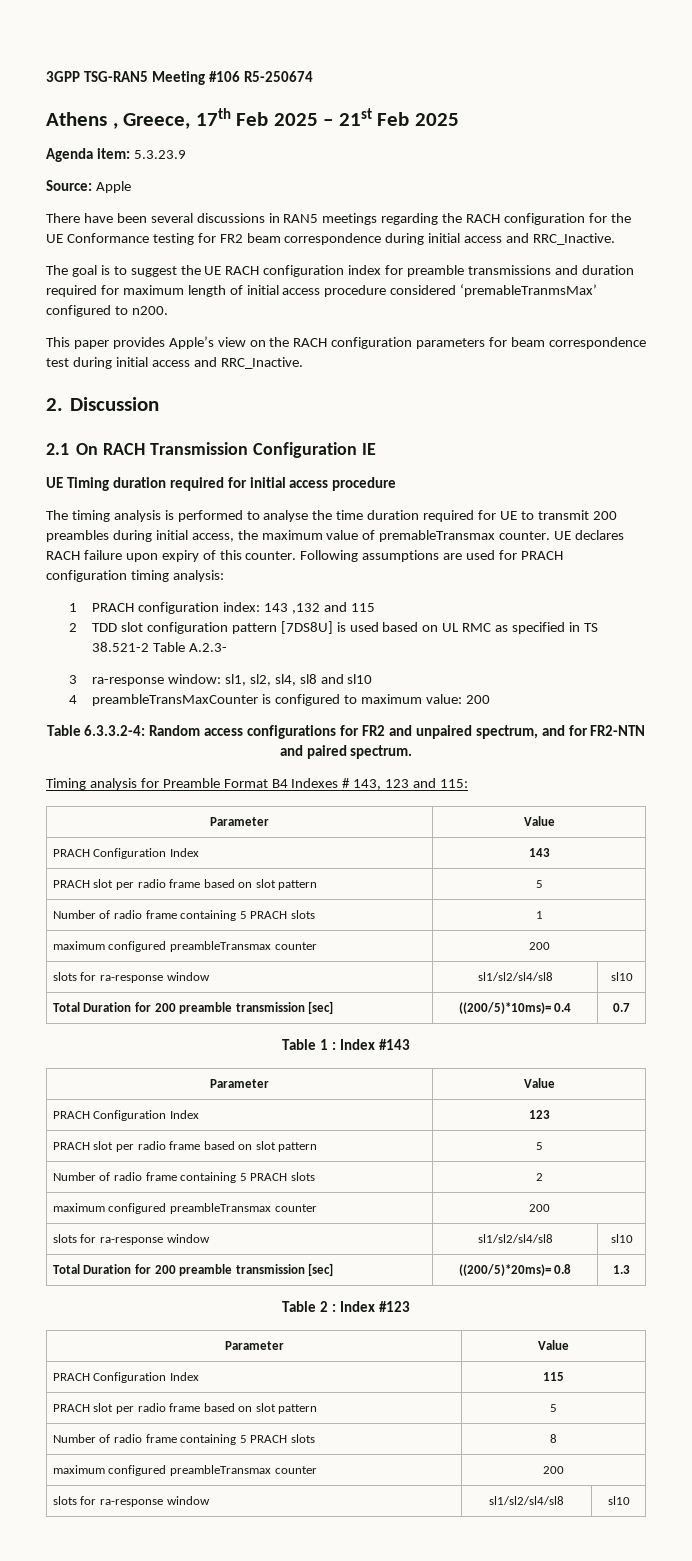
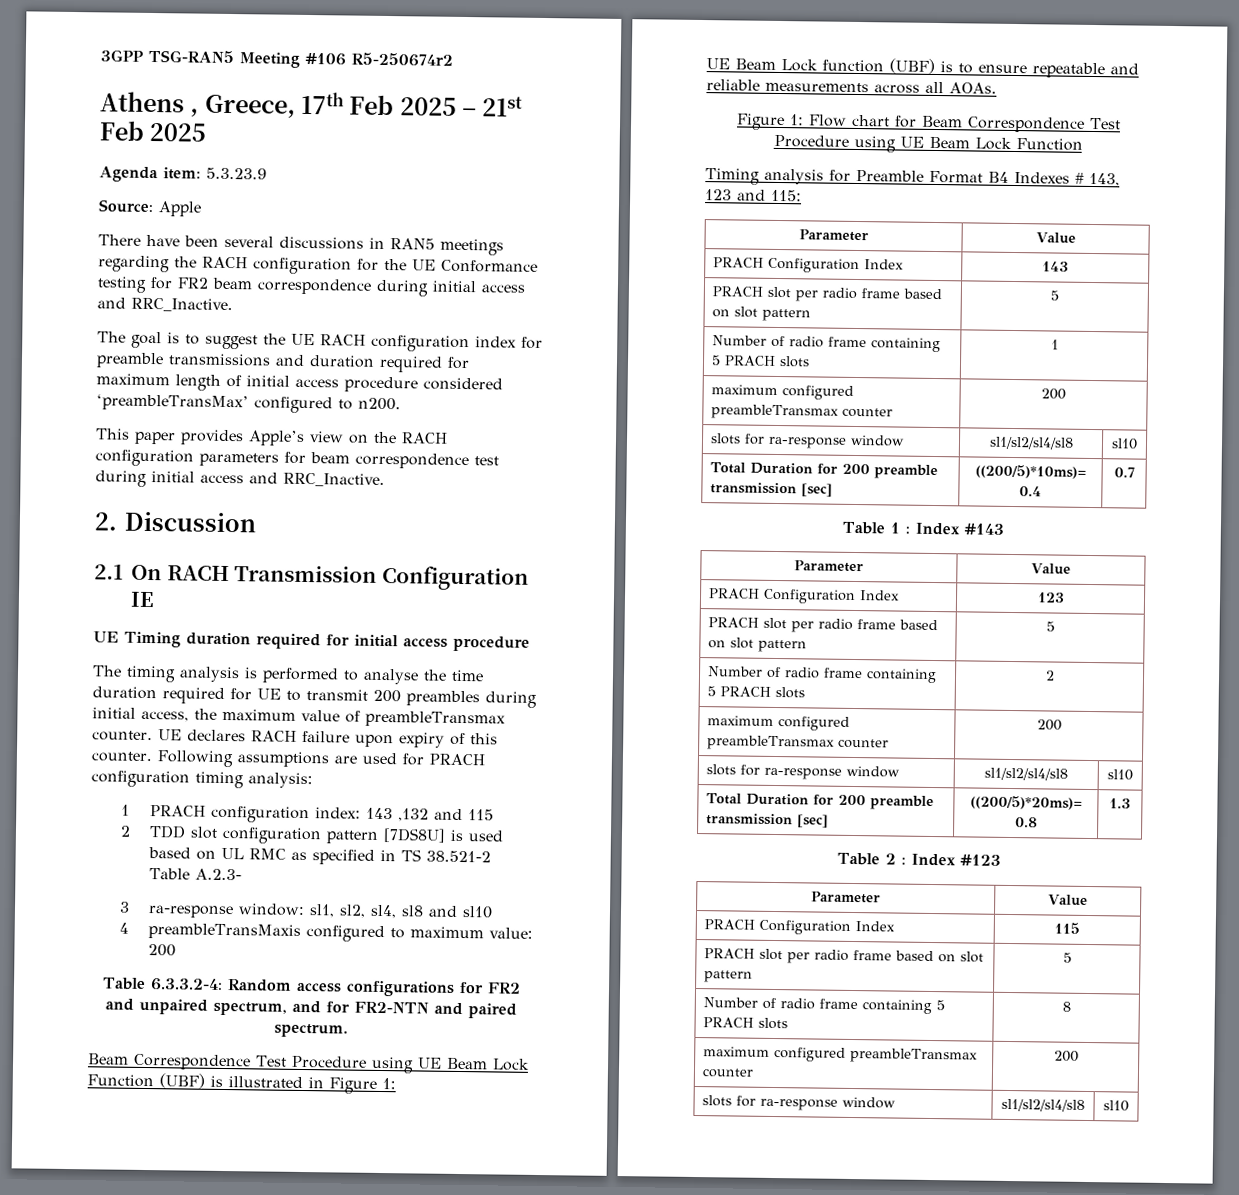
- 3GPP TSG-RAN5 Meeting #106 R5-250674
+ 3GPP TSG-RAN5 Meeting #106 R5-250674r2
- The goal is to suggest the UE RACH configuration index for preamble transmissions and duration required for maximum length of initial access procedure considered ‘premableTranmsMax’ configured to n200.
+ The goal is to suggest the UE RACH configuration index for preamble transmissions and duration required for maximum length of initial access procedure considered ‘preambleTransMax’ configured to n200.
- The timing analysis is performed to analyse the time duration required for UE to transmit 200 preambles during initial access, the maximum value of premableTransmax counter.
+ The timing analysis is performed to analyse the time duration required for UE to transmit 200 preambles during initial access, the maximum value of preambleTransmax counter.
- 4 preambleTransMaxCounter is configured to maximum value: 200
+ 4 preambleTransMaxis configured to maximum value: 200
+ Beam Correspondence Test Procedure using UE Beam Lock Function (UBF) is illustrated in Figure 1:
+ UE Beam Lock function (UBF) is to ensure repeatable and reliable measurements across all AOAs.
+ Figure 1: Flow chart for Beam Correspondence Test Procedure using UE Beam Lock Function

